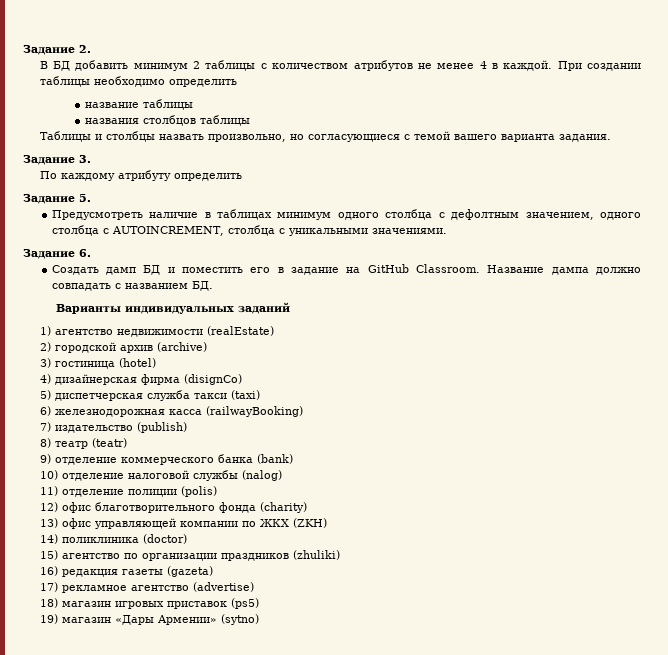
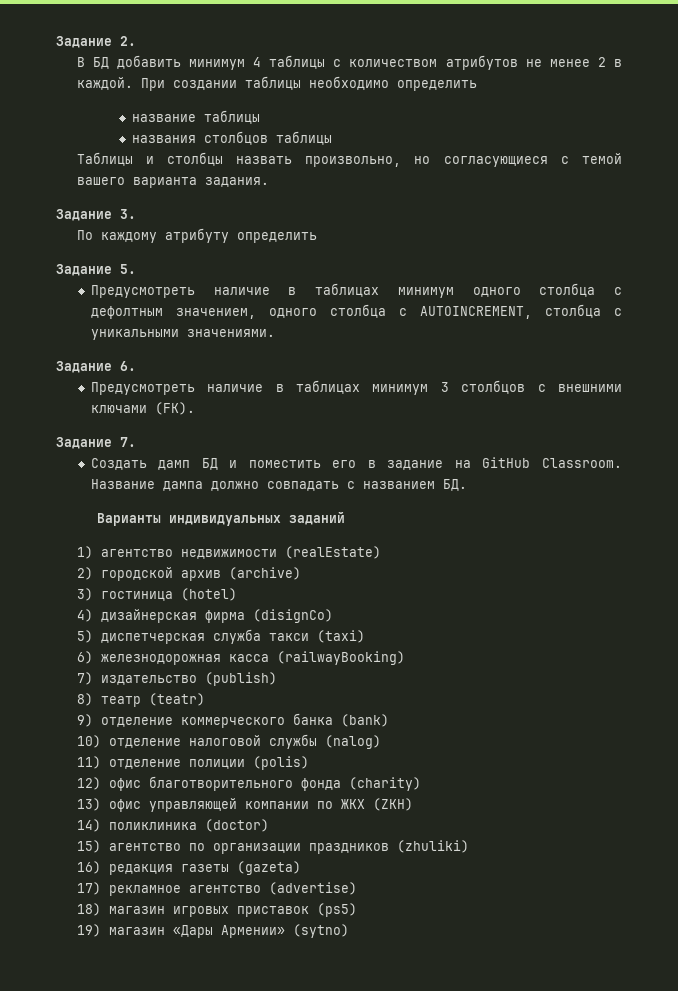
- В БД добавить минимум 2 таблицы с количеством атрибутов не менее 4 в каждой.
+ В БД добавить минимум 4 таблицы с количеством атрибутов не менее 2 в каждой.
+ Предусмотреть наличие в таблицах минимум 3 столбцов с внешними ключами (FK).
+ Задание 7.

